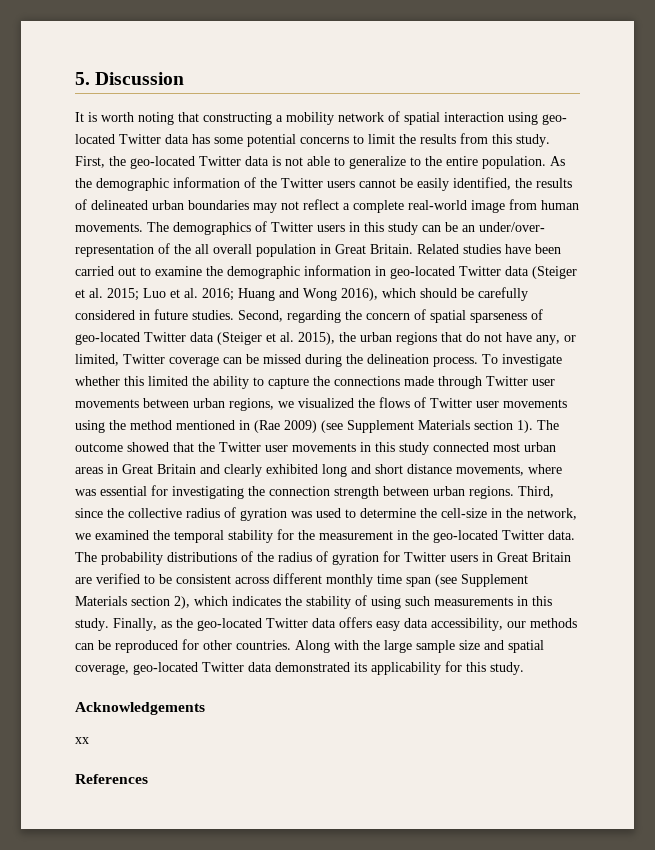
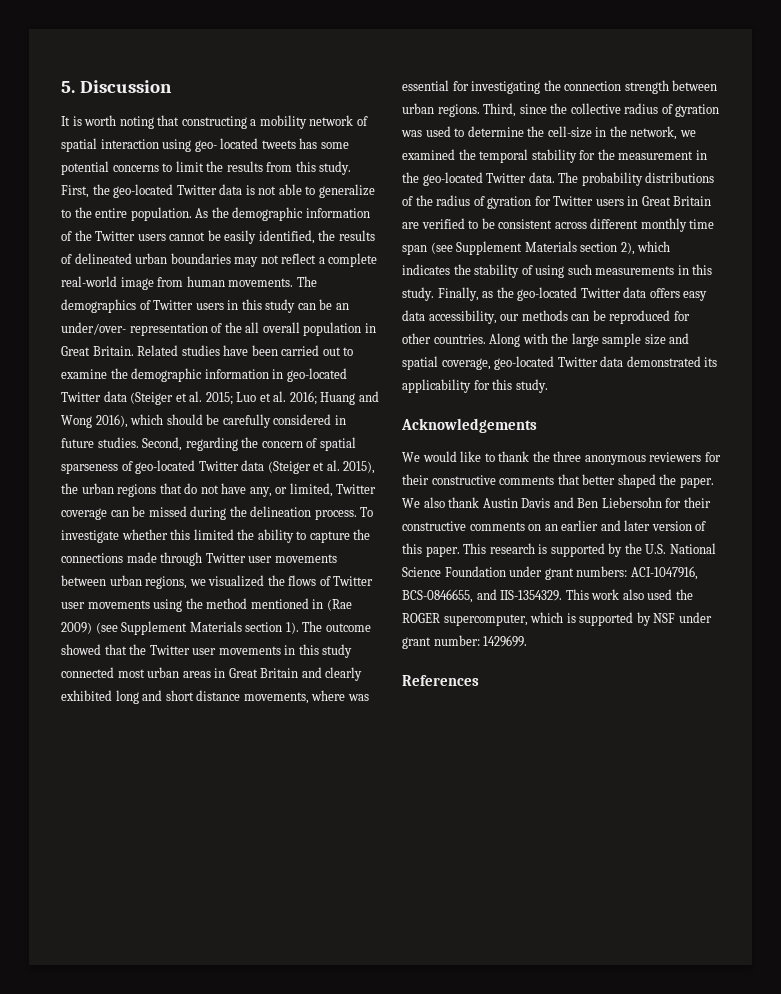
- It is worth noting that constructing a mobility network of spatial interaction using geo- located Twitter data has some potential concerns to limit the results from this study.
+ It is worth noting that constructing a mobility network of spatial interaction using geo- located tweets has some potential concerns to limit the results from this study.
- xx
+ We would like to thank the three anonymous reviewers for their constructive comments that better shaped the paper. We also thank Austin Davis and Ben Liebersohn for their constructive comments on an earlier and later version of this paper. This research is supported by the U.S. National Science Foundation under grant numbers: ACI-1047916, BCS-0846655, and IIS-1354329. This work also used the ROGER supercomputer, which is supported by NSF under grant number: 1429699.

